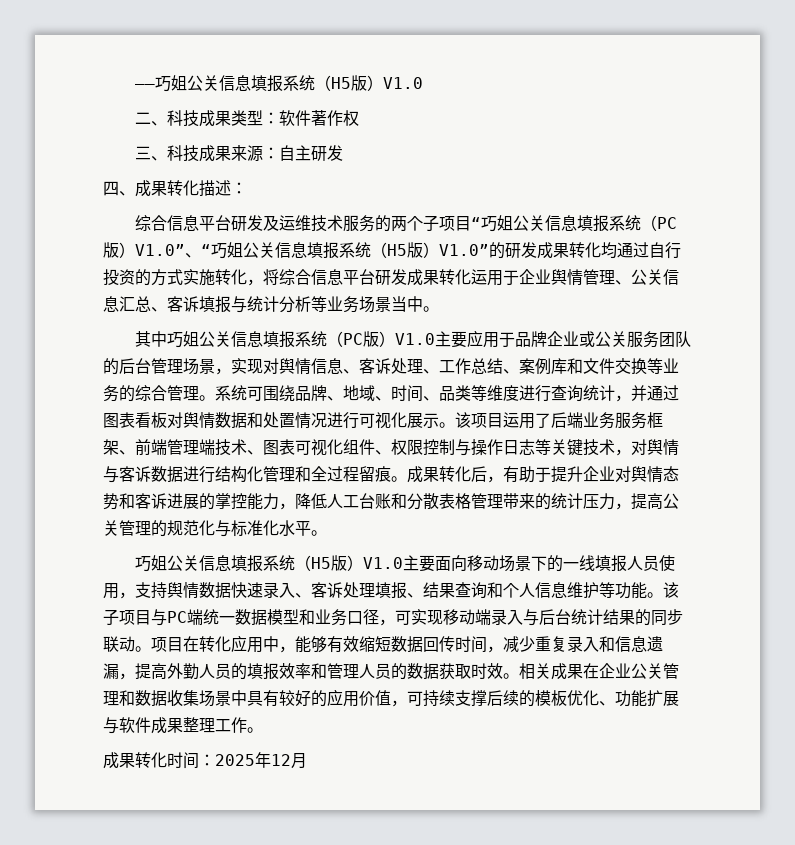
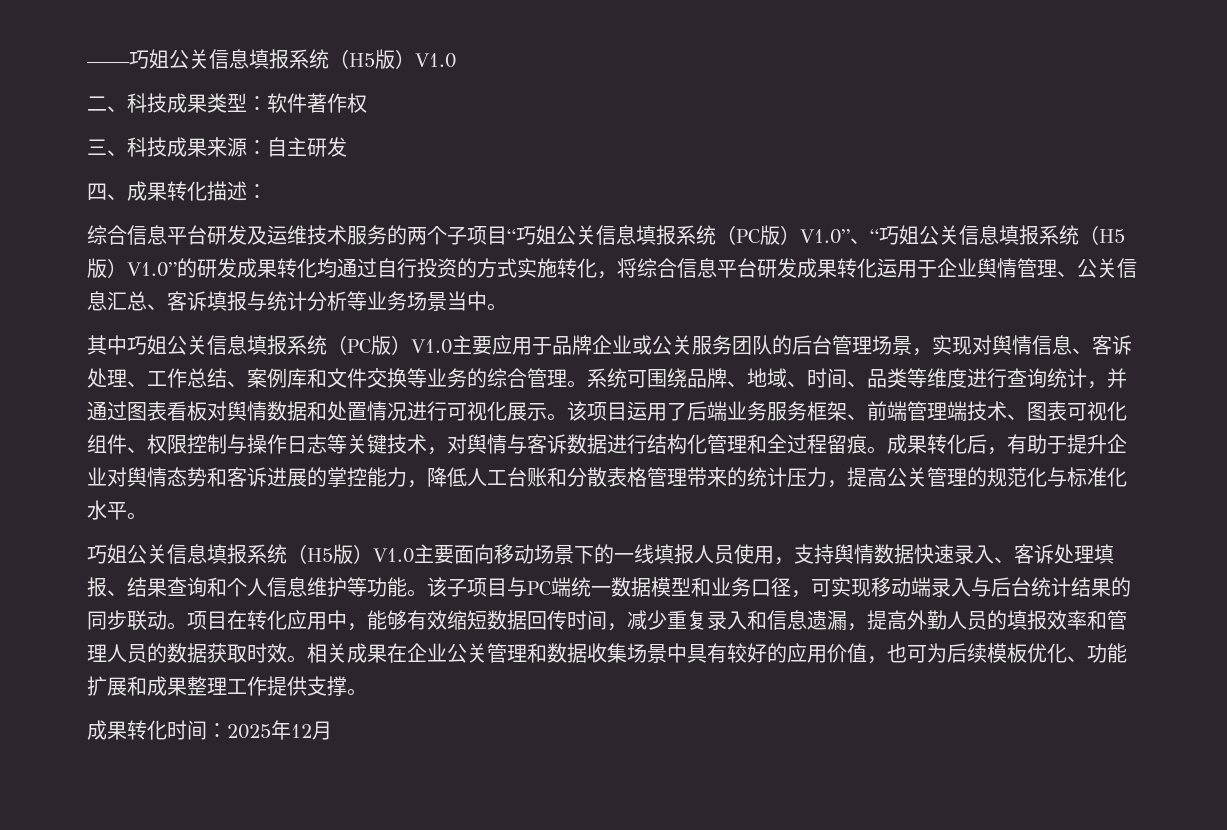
- 相关成果在企业公关管理和数据收集场景中具有较好的应用价值，可持续支撑后续的模板优化、功能扩展与软件成果整理工作。
+ 相关成果在企业公关管理和数据收集场景中具有较好的应用价值，也可为后续模板优化、功能扩展和成果整理工作提供支撑。

